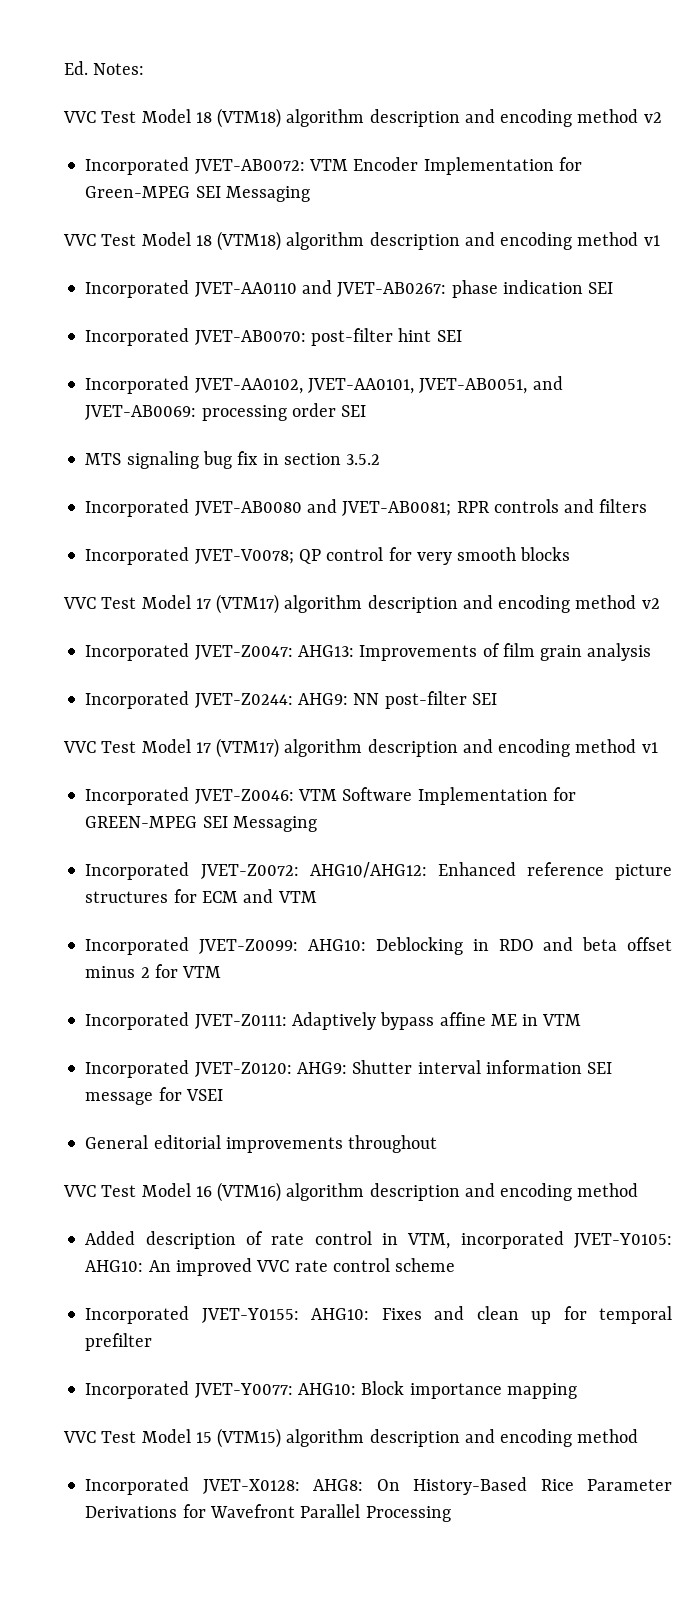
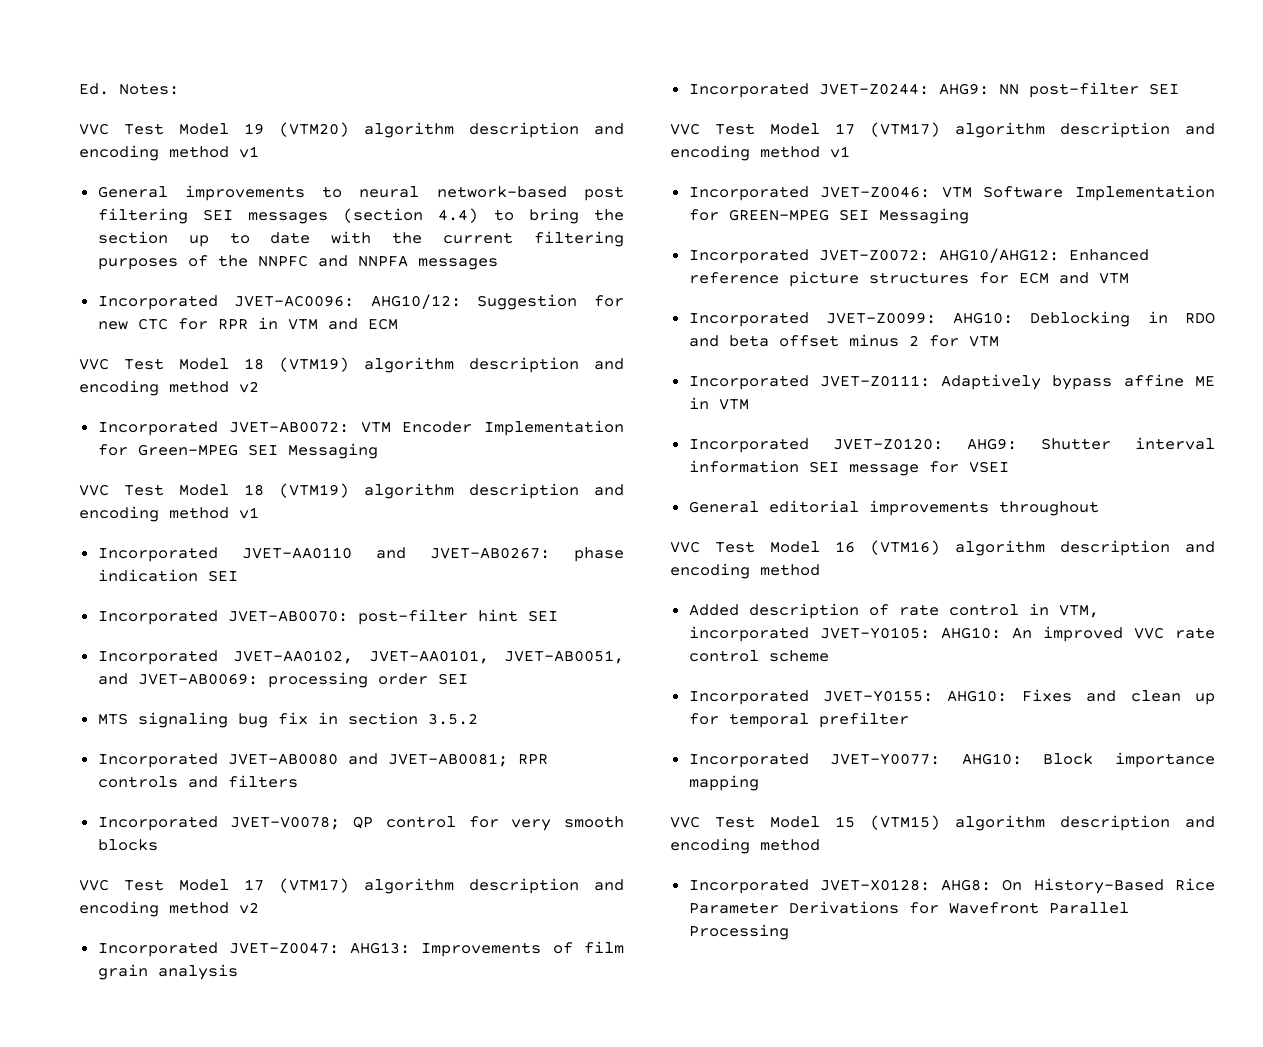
- VVC Test Model 18 (VTM18) algorithm description and encoding method v2
+ VVC Test Model 19 (VTM20) algorithm description and encoding method v1
+ General improvements to neural network-based post filtering SEI messages (section 4.4) to bring the section up to date with the current filtering purposes of the NNPFC and NNPFA messages
+ Incorporated JVET-AC0096: AHG10/12: Suggestion for new CTC for RPR in VTM and ECM
+ VVC Test Model 18 (VTM19) algorithm description and encoding method v2
- VVC Test Model 18 (VTM18) algorithm description and encoding method v1
+ VVC Test Model 18 (VTM19) algorithm description and encoding method v1

